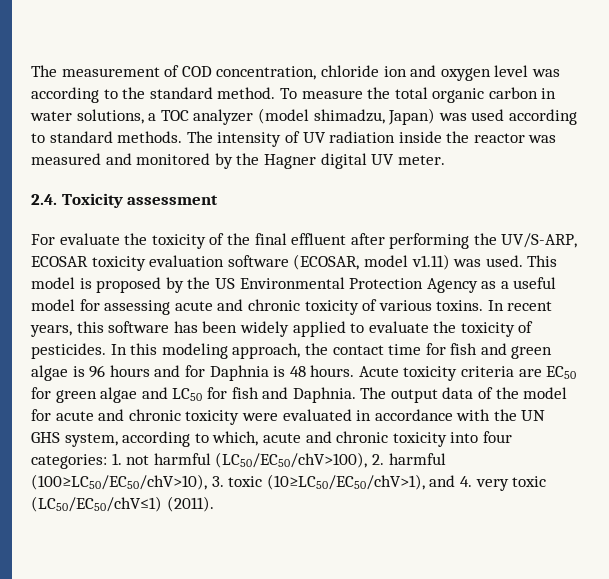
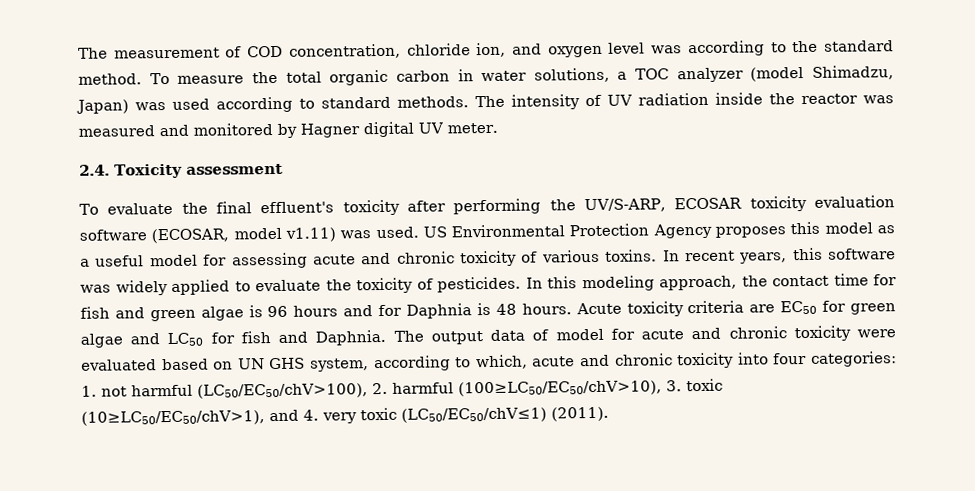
- The measurement of COD concentration, chloride ion and oxygen level was according to the standard method.
+ The measurement of COD concentration, chloride ion, and oxygen level was according to the standard method.
- To measure the total organic carbon in water solutions, a TOC analyzer (model shimadzu, Japan) was used according to standard methods.
+ To measure the total organic carbon in water solutions, a TOC analyzer (model Shimadzu, Japan) was used according to standard methods.
- The intensity of UV radiation inside the reactor was measured and monitored by the Hagner digital UV meter.
+ The intensity of UV radiation inside the reactor was measured and monitored by Hagner digital UV meter.
- For evaluate the toxicity of the final effluent after performing the UV/S-ARP, ECOSAR toxicity evaluation software (ECOSAR, model v1.11) was used.
+ To evaluate the final effluent's toxicity after performing the UV/S-ARP, ECOSAR toxicity evaluation software (ECOSAR, model v1.11) was used.
- This model is proposed by the US Environmental Protection Agency as a useful model for assessing acute and chronic toxicity of various toxins.
+ US Environmental Protection Agency proposes this model as a useful model for assessing acute and chronic toxicity of various toxins.
- In recent years, this software has been widely applied to evaluate the toxicity of pesticides.
+ In recent years, this software was widely applied to evaluate the toxicity of pesticides.
- The output data of the model for acute and chronic toxicity were evaluated in accordance with the UN GHS system, according to which, acute and chronic toxicity into four categories: 1. not harmful (LC50/EC50/chV>100), 2. harmful (100≥LC50/EC50/chV>10), 3. toxic (10≥LC50/EC50/chV>1), and 4. very toxic (LC50/EC50/chV≤1) (2011).
+ The output data of model for acute and chronic toxicity were evaluated based on UN GHS system, according to which, acute and chronic toxicity into four categories: 1. not harmful (LC50/EC50/chV>100), 2. harmful (100≥LC50/EC50/chV>10), 3. toxic (10≥LC50/EC50/chV>1), and 4. very toxic (LC50/EC50/chV≤1) (2011).

